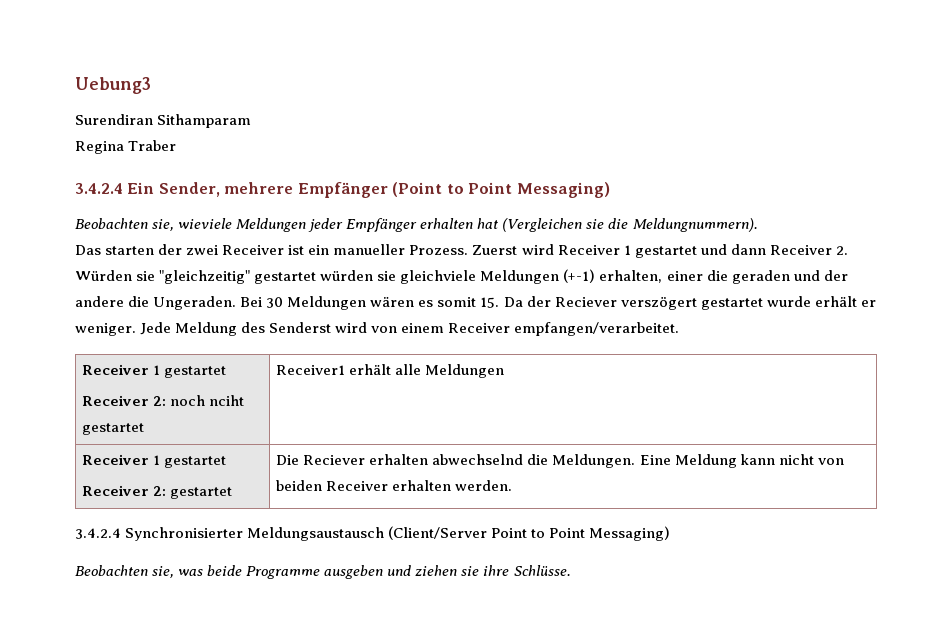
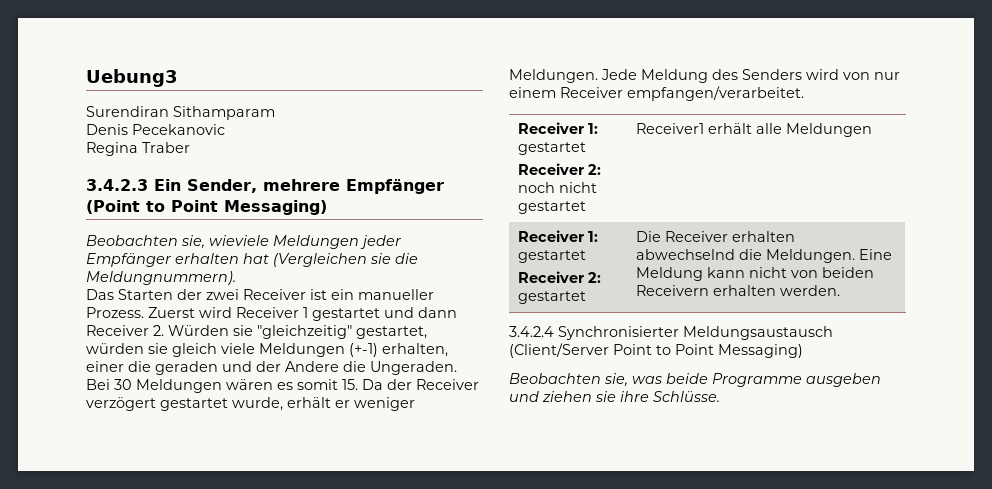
+ Denis Pecekanovic
- 3.4.2.4 Ein Sender, mehrere Empfänger (Point to Point Messaging)
+ 3.4.2.3 Ein Sender, mehrere Empfänger (Point to Point Messaging)
- Das starten der zwei Receiver ist ein manueller Prozess.
+ Das Starten der zwei Receiver ist ein manueller Prozess.
- Zuerst wird Receiver 1 gestartet und dann Receiver 2. Würden sie "gleichzeitig" gestartet würden sie gleichviele Meldungen (+-1) erhalten, einer die geraden und der andere die Ungeraden.
+ Zuerst wird Receiver 1 gestartet und dann Receiver 2. Würden sie "gleichzeitig" gestartet, würden sie gleich viele Meldungen (+-1) erhalten, einer die geraden und der Andere die Ungeraden.
- Bei 30 Meldungen wären es somit 15. Da der Reciever verszögert gestartet wurde erhält er weniger.
+ Bei 30 Meldungen wären es somit 15. Da der Receiver verzögert gestartet wurde, erhält er weniger Meldungen.
- Jede Meldung des Senderst wird von einem Receiver empfangen/verarbeitet.
- Receiver 1 gestartet
- Receiver 2: noch nciht gestartet | Receiver1 erhält alle Meldungen
- Receiver 1 gestartet
- Receiver 2: gestartet | Die Reciever erhalten abwechselnd die Meldungen. Eine Meldung kann nicht von beiden Receiver erhalten werden.
+ Jede Meldung des Senders wird von nur einem Receiver empfangen/verarbeitet.
+ Receiver 1: gestartet
+ Receiver 2: noch nicht gestartet | Receiver1 erhält alle Meldungen
+ Receiver 1: gestartet
+ Receiver 2: gestartet | Die Receiver erhalten abwechselnd die Meldungen. Eine Meldung kann nicht von beiden Receivern erhalten werden.

